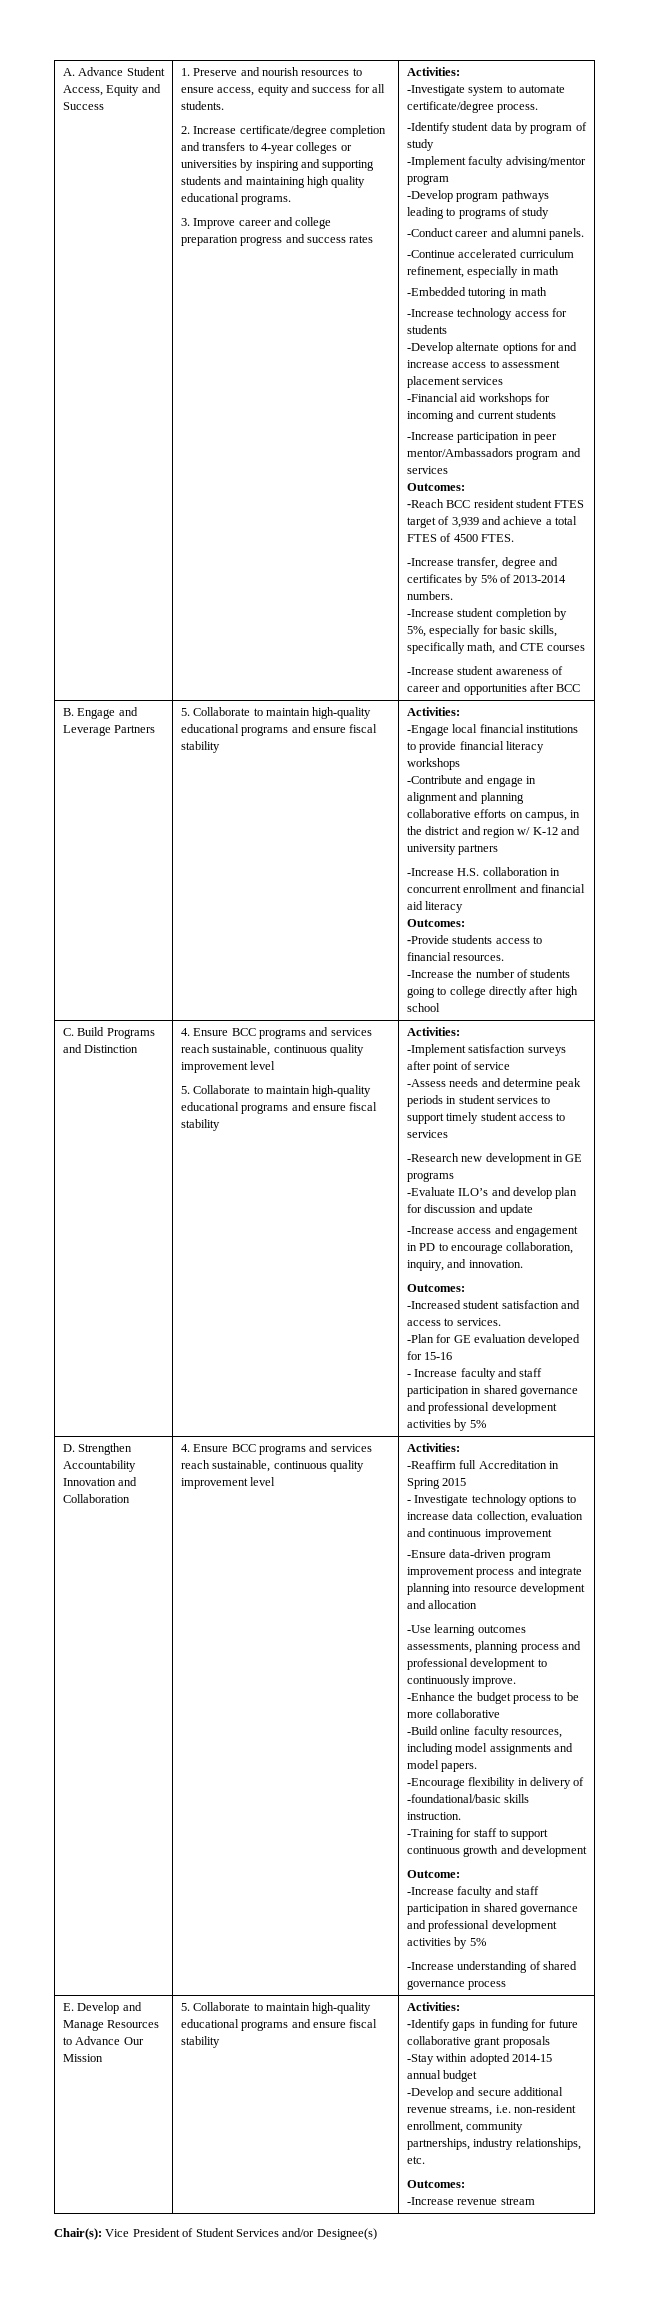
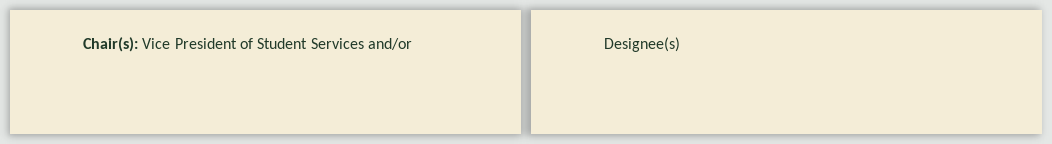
- A. Advance Student Access, Equity and Success | 1. Preserve and nourish resources to ensure access, equity and success for all students.
- 2. Increase certificate/degree completion and transfers to 4-year colleges or universities by inspiring and supporting students and maintaining high quality educational programs.
- 3. Improve career and college preparation progress and success rates | Activities:
- -Investigate system to automate certificate/degree process.
- -Identify student data by program of study
- -Implement faculty advising/mentor program
- -Develop program pathways leading to programs of study
- -Conduct career and alumni panels.
- -Continue accelerated curriculum refinement, especially in math
- -Embedded tutoring in math
- -Increase technology access for students
- -Develop alternate options for and increase access to assessment placement services
- -Financial aid workshops for incoming and current students
- -Increase participation in peer mentor/Ambassadors program and services
- Outcomes:
- -Reach BCC resident student FTES target of 3,939 and achieve a total FTES of 4500 FTES.
- -Increase transfer, degree and certificates by 5% of 2013-2014 numbers.
- -Increase student completion by 5%, especially for basic skills, specifically math, and CTE courses
- -Increase student awareness of career and opportunities after BCC
- B. Engage and Leverage Partners | 5. Collaborate to maintain high-quality educational programs and ensure fiscal stability | Activities:
- -Engage local financial institutions to provide financial literacy workshops
- -Contribute and engage in alignment and planning collaborative efforts on campus, in the district and region w/ K-12 and university partners
- -Increase H.S. collaboration in concurrent enrollment and financial aid literacy
- Outcomes:
- -Provide students access to financial resources.
- -Increase the number of students going to college directly after high school
- C. Build Programs and Distinction | 4. Ensure BCC programs and services reach sustainable, continuous quality improvement level
- 5. Collaborate to maintain high-quality educational programs and ensure fiscal stability | Activities:
- -Implement satisfaction surveys after point of service
- -Assess needs and determine peak periods in student services to support timely student access to services
- -Research new development in GE programs
- -Evaluate ILO’s and develop plan for discussion and update
- -Increase access and engagement in PD to encourage collaboration, inquiry, and innovation.
- Outcomes:
- -Increased student satisfaction and access to services.
- -Plan for GE evaluation developed for 15-16
- - Increase faculty and staff participation in shared governance and professional development activities by 5%
- D. Strengthen Accountability Innovation and Collaboration | 4. Ensure BCC programs and services reach sustainable, continuous quality improvement level | Activities:
- -Reaffirm full Accreditation in Spring 2015
- - Investigate technology options to increase data collection, evaluation and continuous improvement
- -Ensure data-driven program improvement process and integrate planning into resource development and allocation
- -Use learning outcomes assessments, planning process and professional development to continuously improve.
- -Enhance the budget process to be more collaborative
- -Build online faculty resources, including model assignments and model papers.
- -Encourage flexibility in delivery of -foundational/basic skills instruction.
- -Training for staff to support continuous growth and development
- Outcome:
- -Increase faculty and staff participation in shared governance and professional development activities by 5%
- -Increase understanding of shared governance process
- E. Develop and Manage Resources to Advance Our Mission | 5. Collaborate to maintain high-quality educational programs and ensure fiscal stability | Activities:
- -Identify gaps in funding for future collaborative grant proposals
- -Stay within adopted 2014-15 annual budget
- -Develop and secure additional revenue streams, i.e. non-resident enrollment, community partnerships, industry relationships, etc.
- Outcomes:
- -Increase revenue stream

